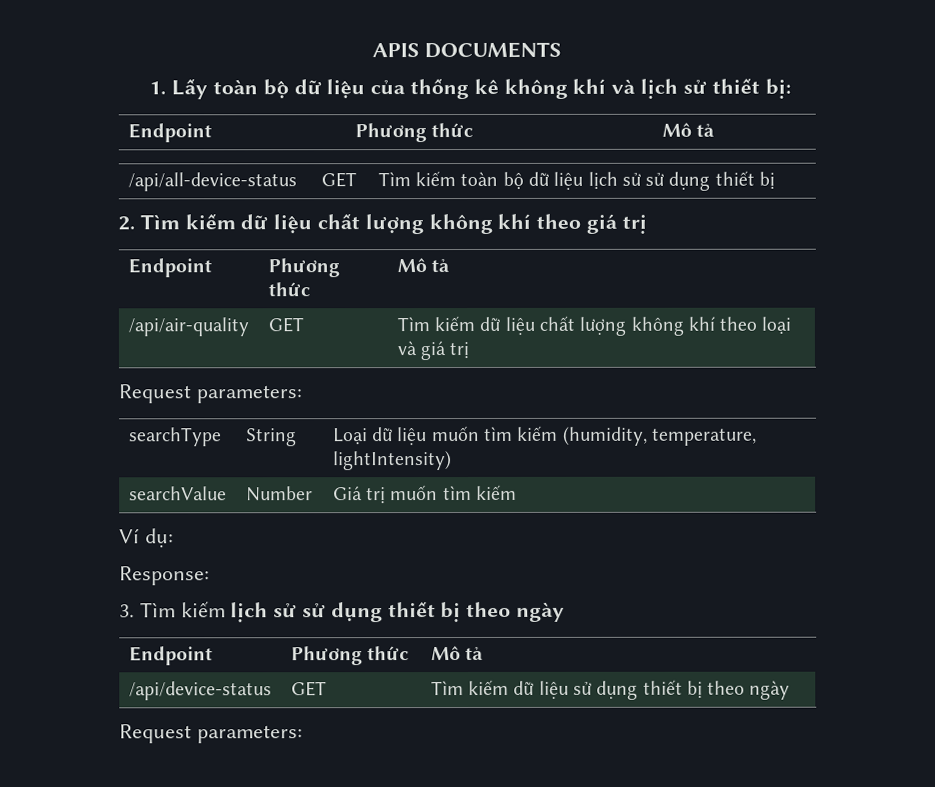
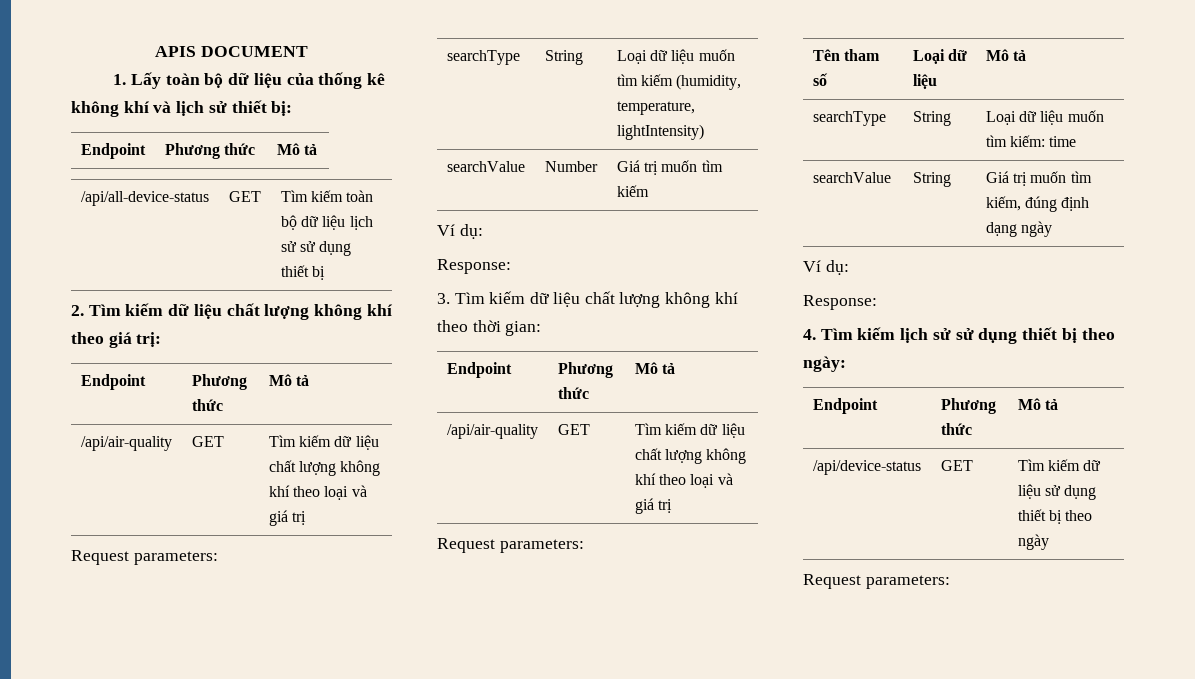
- APIS DOCUMENTS
+ APIS DOCUMENT
- 2. Tìm kiếm dữ liệu chất lượng không khí theo giá trị
+ 2. Tìm kiếm dữ liệu chất lượng không khí theo giá trị:
- 3. Tìm kiếm lịch sử sử dụng thiết bị theo ngày
+ 3. Tìm kiếm dữ liệu chất lượng không khí theo thời gian:
+ Endpoint | Phương thức | Mô tả
+ /api/air-quality | GET | Tìm kiếm dữ liệu chất lượng không khí theo loại và giá trị
+ Request parameters:
+ Tên tham số | Loại dữ liệu | Mô tả
+ searchType | String | Loại dữ liệu muốn tìm kiếm: time
+ searchValue | String | Giá trị muốn tìm kiếm, đúng định dạng ngày
+ Ví dụ:
+ Response:
+ 4. Tìm kiếm lịch sử sử dụng thiết bị theo ngày:

